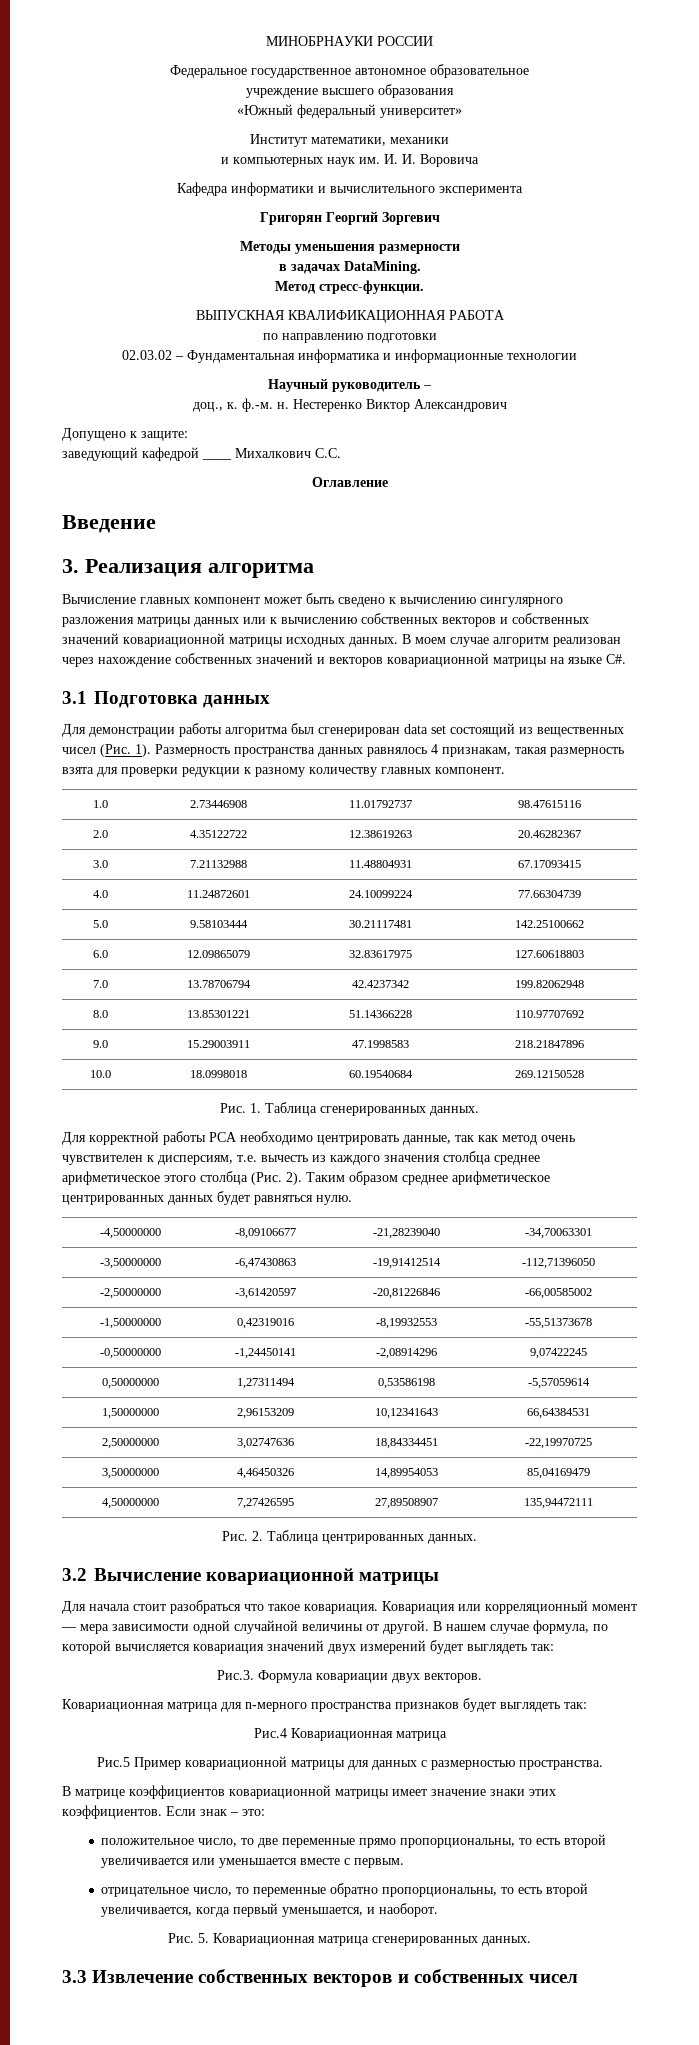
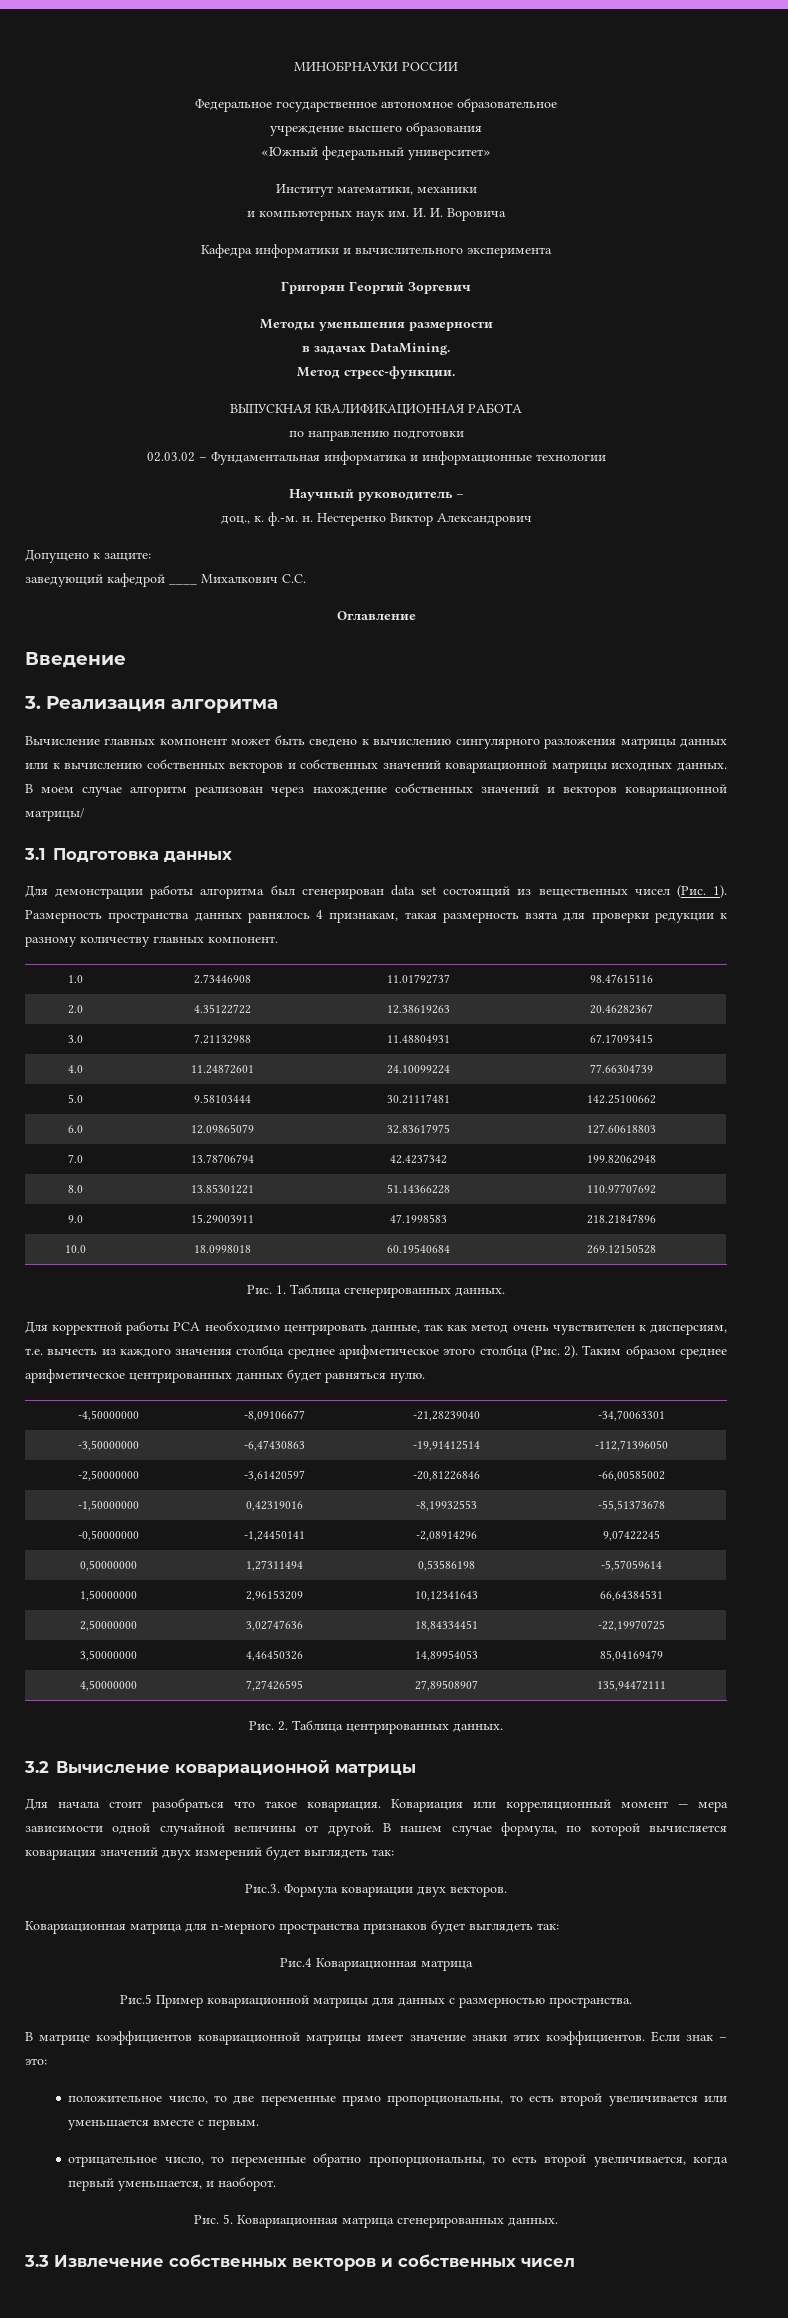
- В моем случае алгоритм реализован через нахождение собственных значений и векторов ковариационной матрицы на языке C#.
+ В моем случае алгоритм реализован через нахождение собственных значений и векторов ковариационной матрицы/

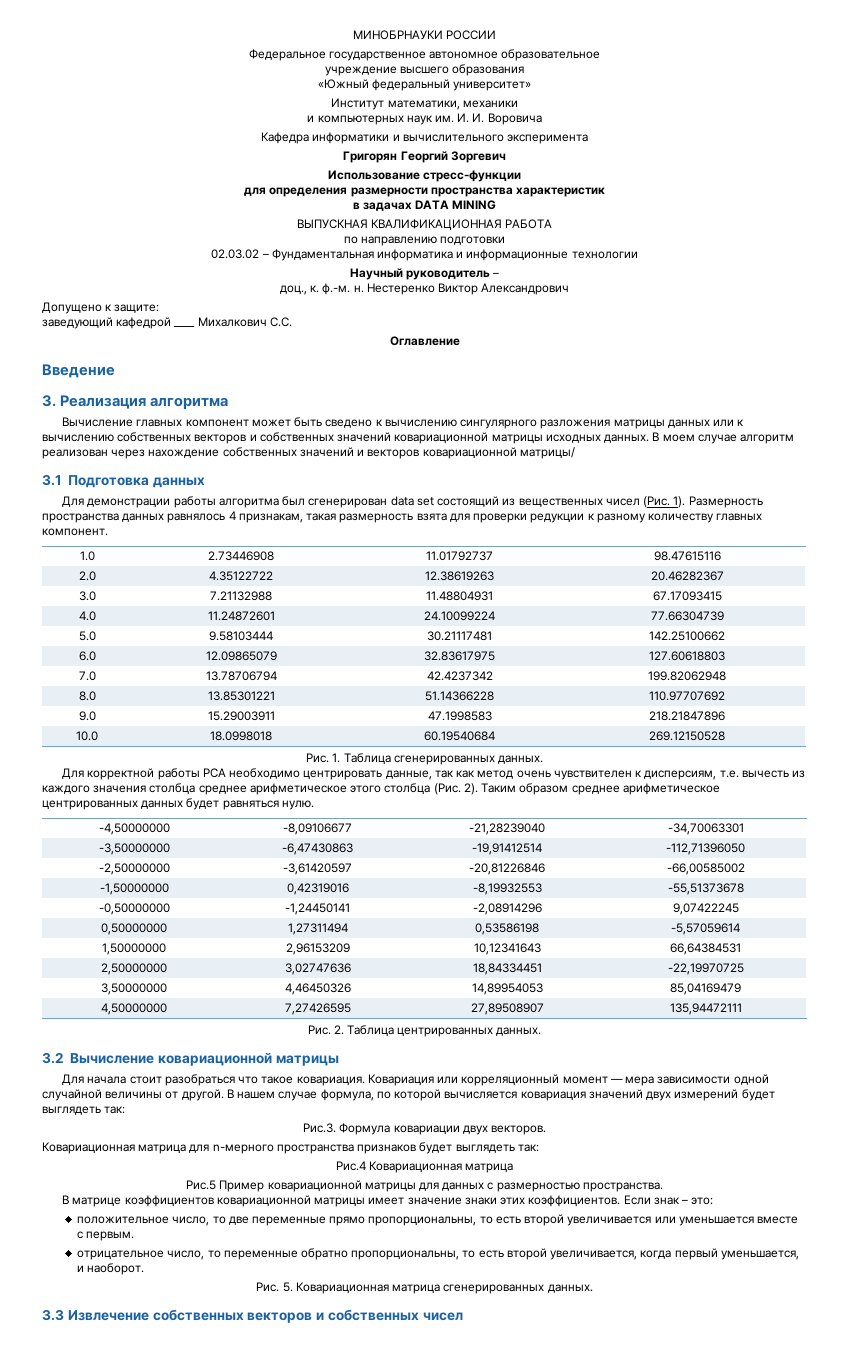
- Методы уменьшения размерности
+ Использование стресс-функции
+ для определения размерности пространства характеристик
- в задачах DataMining.
- Метод стресс-функции.
+ в задачах DATA MINING

